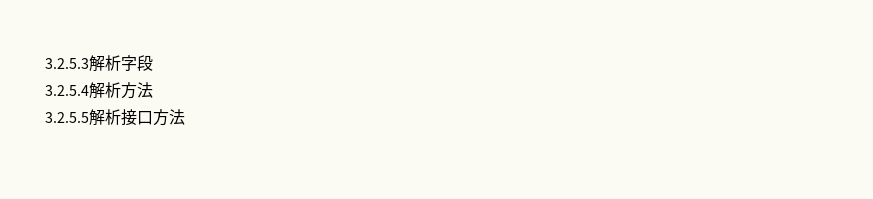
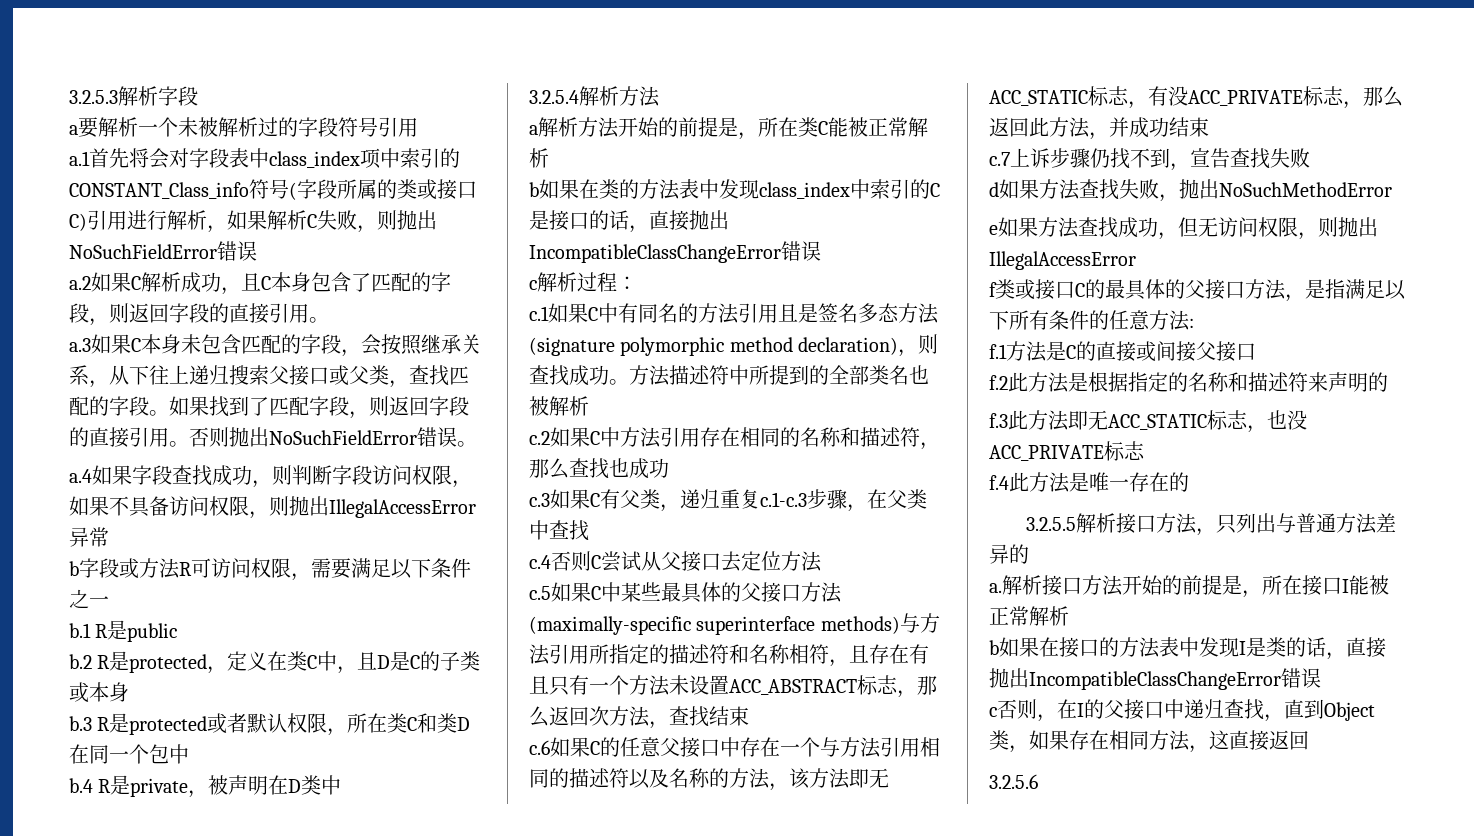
+ a要解析一个未被解析过的字段符号引用
+ a.1首先将会对字段表中class_index项中索引的CONSTANT_Class_info符号(字段所属的类或接口C)引用进行解析，如果解析C失败，则抛出NoSuchFieldError错误
+ a.2如果C解析成功，且C本身包含了匹配的字段，则返回字段的直接引用。
+ a.3如果C本身未包含匹配的字段，会按照继承关系，从下往上递归搜索父接口或父类，查找匹配的字段。如果找到了匹配字段，则返回字段的直接引用。否则抛出NoSuchFieldError错误。
+ a.4如果字段查找成功，则判断字段访问权限，如果不具备访问权限，则抛出IllegalAccessError异常
+ b字段或方法R可访问权限，需要满足以下条件之一
+ b.1 R是public
+ b.2 R是protected，定义在类C中，且D是C的子类或本身
+ b.3 R是protected或者默认权限，所在类C和类D在同一个包中
+ b.4 R是private，被声明在D类中
  3.2.5.4解析方法
- 3.2.5.5解析接口方法
+ a解析方法开始的前提是，所在类C能被正常解析
+ b如果在类的方法表中发现class_index中索引的C是接口的话，直接抛出IncompatibleClassChangeError错误
+ c解析过程：
+ c.1如果C中有同名的方法引用且是签名多态方法(signature polymorphic method declaration)，则查找成功。方法描述符中所提到的全部类名也被解析
+ c.2如果C中方法引用存在相同的名称和描述符，那么查找也成功
+ c.3如果C有父类，递归重复c.1-c.3步骤，在父类中查找
+ c.4否则C尝试从父接口去定位方法
+ c.5如果C中某些最具体的父接口方法(maximally-specific superinterface methods)与方法引用所指定的描述符和名称相符，且存在有且只有一个方法未设置ACC_ABSTRACT标志，那么返回次方法，查找结束
+ c.6如果C的任意父接口中存在一个与方法引用相同的描述符以及名称的方法，该方法即无ACC_STATIC标志，有没ACC_PRIVATE标志，那么返回此方法，并成功结束
+ c.7上诉步骤仍找不到，宣告查找失败
+ d如果方法查找失败，抛出NoSuchMethodError
+ e如果方法查找成功，但无访问权限，则抛出IllegalAccessError
+ f类或接口C的最具体的父接口方法，是指满足以下所有条件的任意方法:
+ f.1方法是C的直接或间接父接口
+ f.2此方法是根据指定的名称和描述符来声明的
+ f.3此方法即无ACC_STATIC标志，也没ACC_PRIVATE标志
+ f.4此方法是唯一存在的
+ 3.2.5.5解析接口方法，只列出与普通方法差异的
+ a.解析接口方法开始的前提是，所在接口I能被正常解析
+ b如果在接口的方法表中发现I是类的话，直接抛出IncompatibleClassChangeError错误
+ c否则，在I的父接口中递归查找，直到Object类，如果存在相同方法，这直接返回
+ 3.2.5.6

